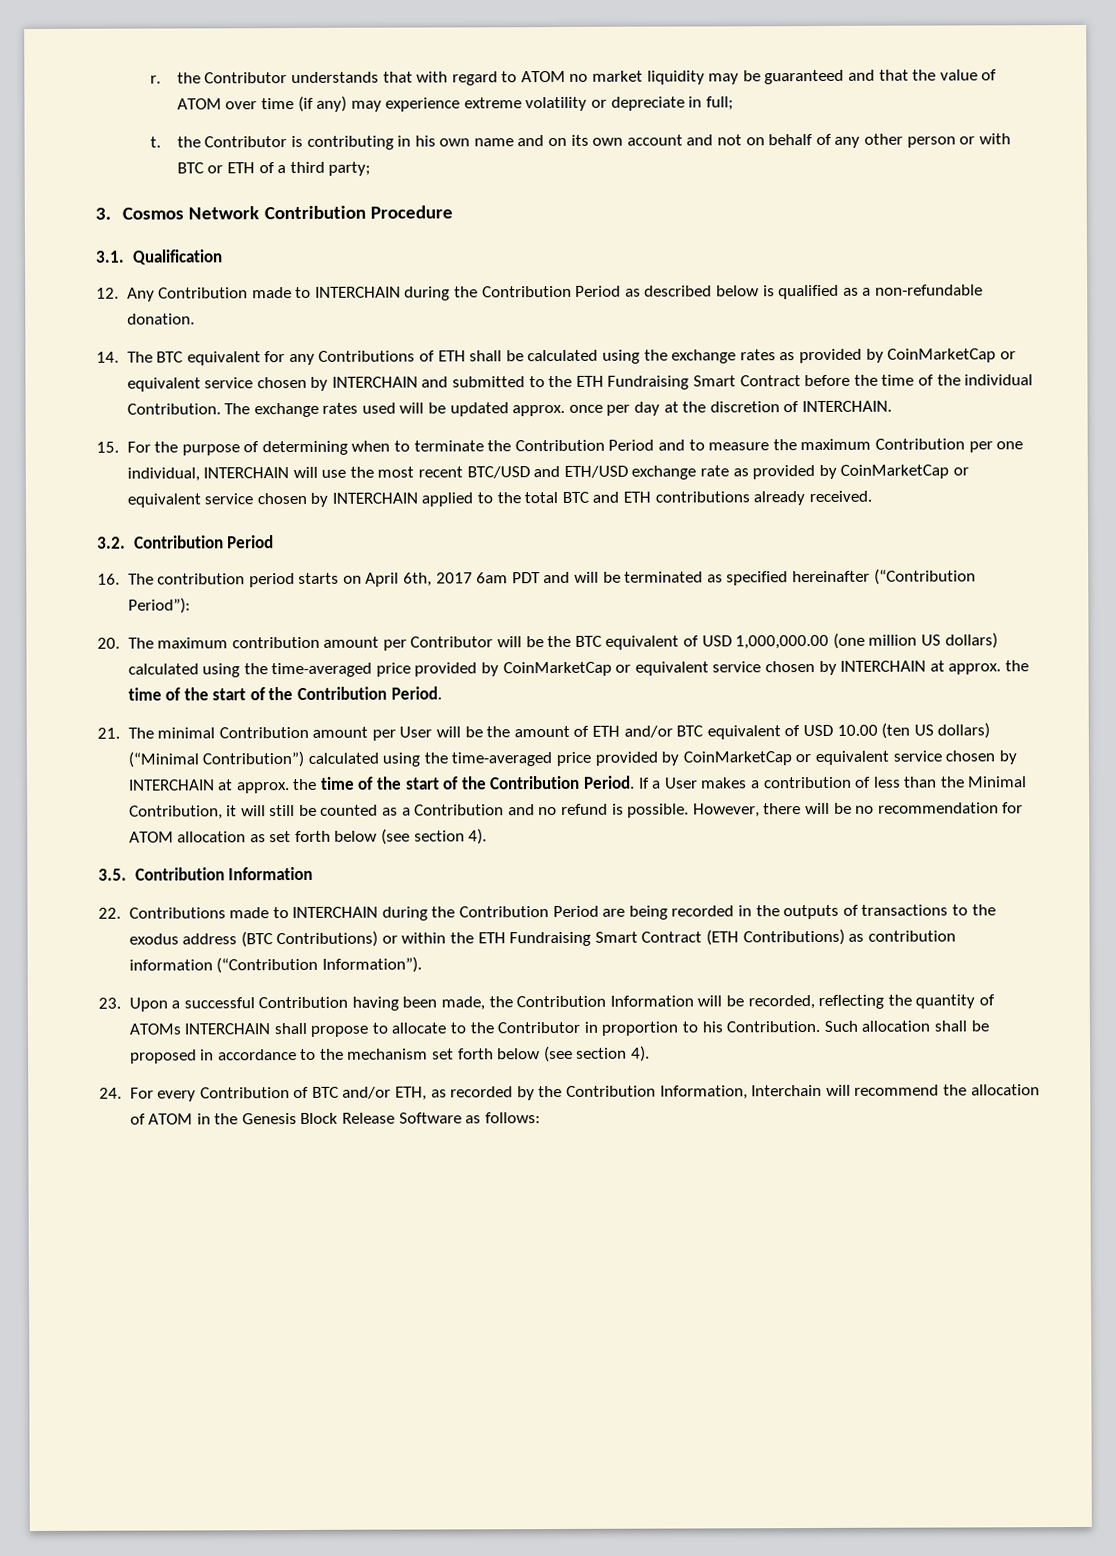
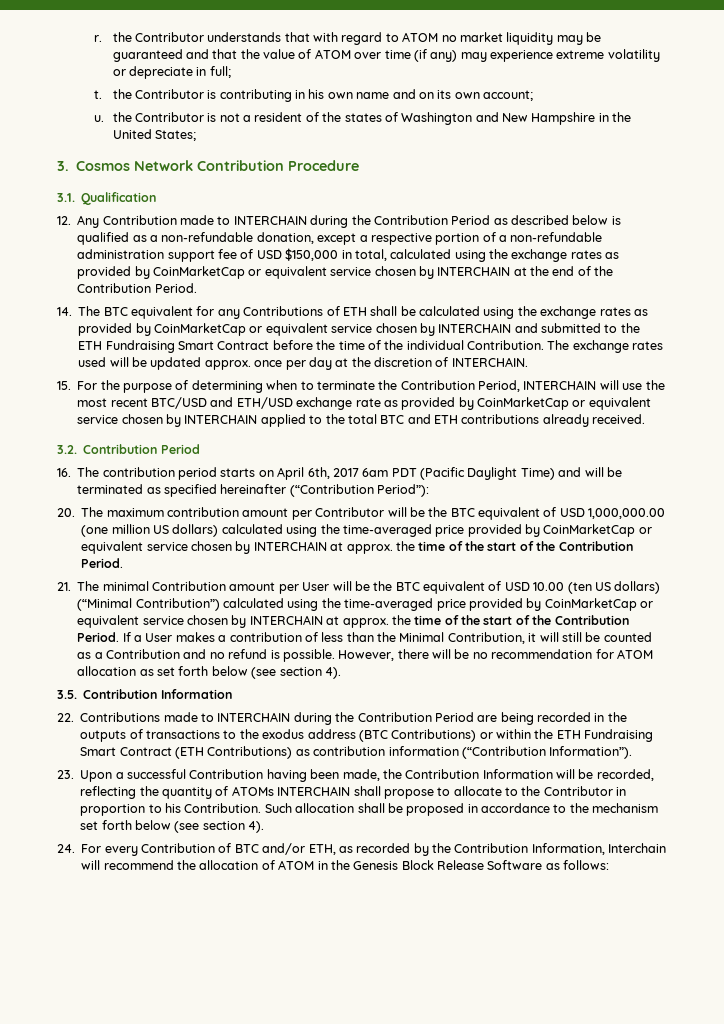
- t. the Contributor is contributing in his own name and on its own account and not on behalf of any other person or with BTC or ETH of a third party;
+ t. the Contributor is contributing in his own name and on its own account;
+ u. the Contributor is not a resident of the states of Washington and New Hampshire in the United States;
- 12. Any Contribution made to INTERCHAIN during the Contribution Period as described below is qualified as a non-refundable donation.
+ 12. Any Contribution made to INTERCHAIN during the Contribution Period as described below is qualified as a non-refundable donation, except a respective portion of a non-refundable administration support fee of USD $150,000 in total, calculated using the exchange rates as provided by CoinMarketCap or equivalent service chosen by INTERCHAIN at the end of the Contribution Period.
- 15. For the purpose of determining when to terminate the Contribution Period and to measure the maximum Contribution per one individual, INTERCHAIN will use the most recent BTC/USD and ETH/USD exchange rate as provided by CoinMarketCap or equivalent service chosen by INTERCHAIN applied to the total BTC and ETH contributions already received.
+ 15. For the purpose of determining when to terminate the Contribution Period, INTERCHAIN will use the most recent BTC/USD and ETH/USD exchange rate as provided by CoinMarketCap or equivalent service chosen by INTERCHAIN applied to the total BTC and ETH contributions already received.
- 16. The contribution period starts on April 6th, 2017 6am PDT and will be terminated as specified hereinafter (“Contribution Period”):
+ 16. The contribution period starts on April 6th, 2017 6am PDT (Pacific Daylight Time) and will be terminated as specified hereinafter (“Contribution Period”):
- 21. The minimal Contribution amount per User will be the amount of ETH and/or BTC equivalent of USD 10.00 (ten US dollars) (“Minimal Contribution”) calculated using the time-averaged price provided by CoinMarketCap or equivalent service chosen by INTERCHAIN at approx. the time of the start of the Contribution Period.
+ 21. The minimal Contribution amount per User will be the BTC equivalent of USD 10.00 (ten US dollars) (“Minimal Contribution”) calculated using the time-averaged price provided by CoinMarketCap or equivalent service chosen by INTERCHAIN at approx. the time of the start of the Contribution Period.

